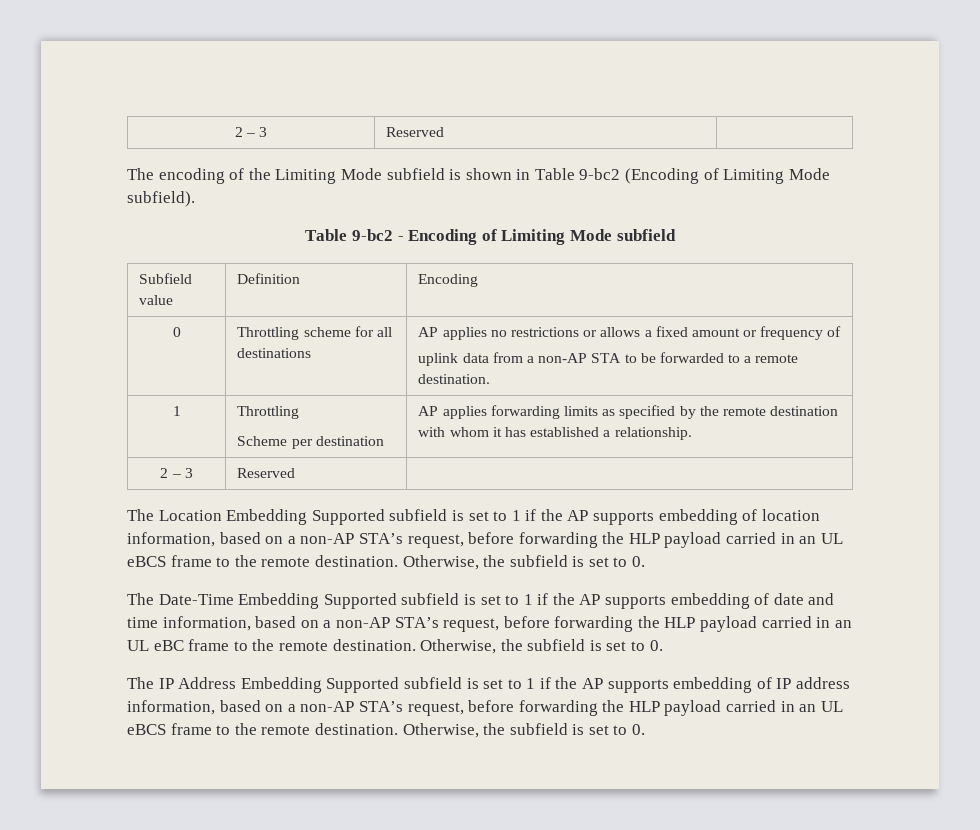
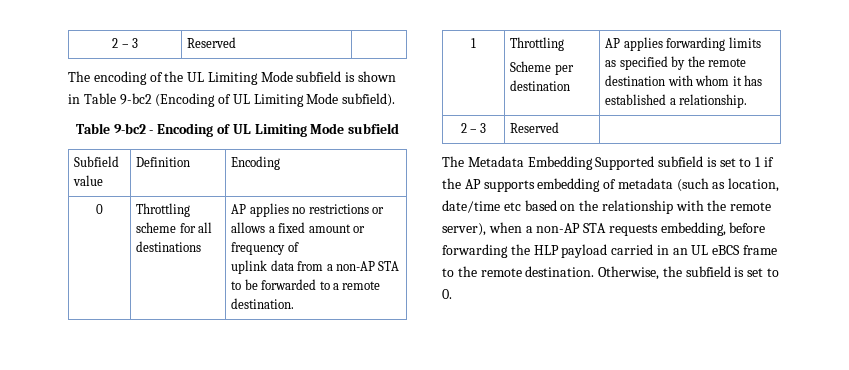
- The encoding of the Limiting Mode subfield is shown in Table 9-bc2 (Encoding of Limiting Mode subfield).
+ The encoding of the UL Limiting Mode subfield is shown in Table 9-bc2 (Encoding of UL Limiting Mode subfield).
- Table 9-bc2 - Encoding of Limiting Mode subfield
+ Table 9-bc2 - Encoding of UL Limiting Mode subfield
- The Location Embedding Supported subfield is set to 1 if the AP supports embedding of location information, based on a non-AP STA’s request, before forwarding the HLP payload carried in an UL eBCS frame to the remote destination.
+ The Metadata Embedding Supported subfield is set to 1 if the AP supports embedding of metadata (such as location, date/time etc based on the relationship with the remote server), when a non-AP STA requests embedding, before forwarding the HLP payload carried in an UL eBCS frame to the remote destination.
- The Date-Time Embedding Supported subfield is set to 1 if the AP supports embedding of date and time information, based on a non-AP STA’s request, before forwarding the HLP payload carried in an UL eBC frame to the remote destination. Otherwise, the subfield is set to 0.
- The IP Address Embedding Supported subfield is set to 1 if the AP supports embedding of IP address information, based on a non-AP STA’s request, before forwarding the HLP payload carried in an UL eBCS frame to the remote destination. Otherwise, the subfield is set to 0.

